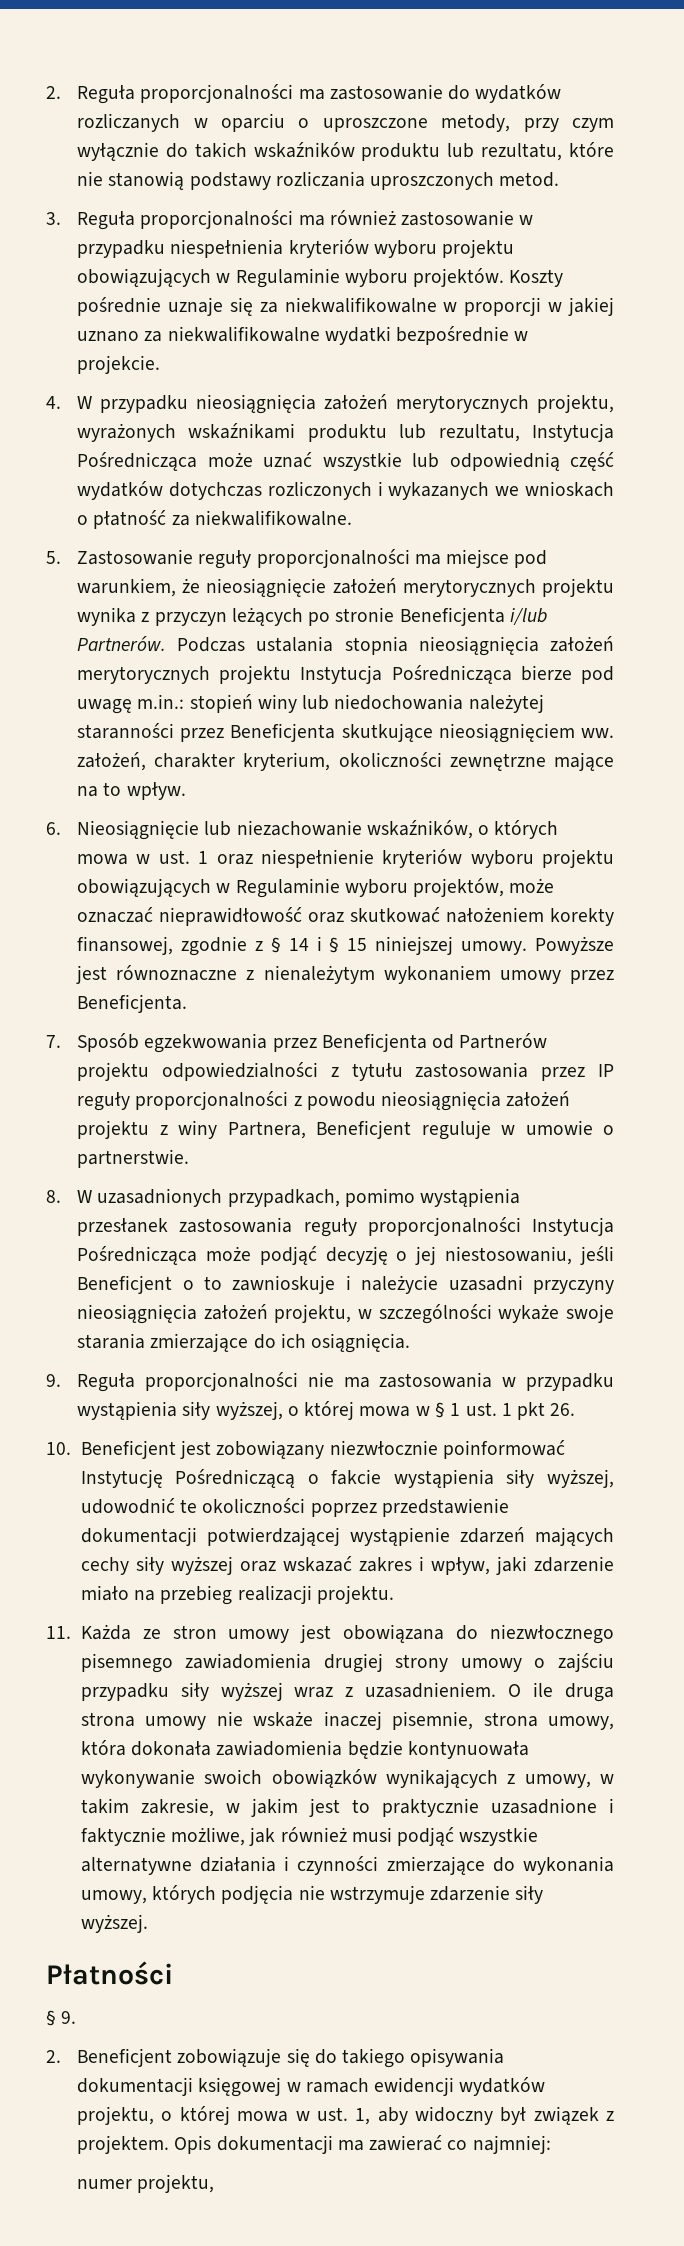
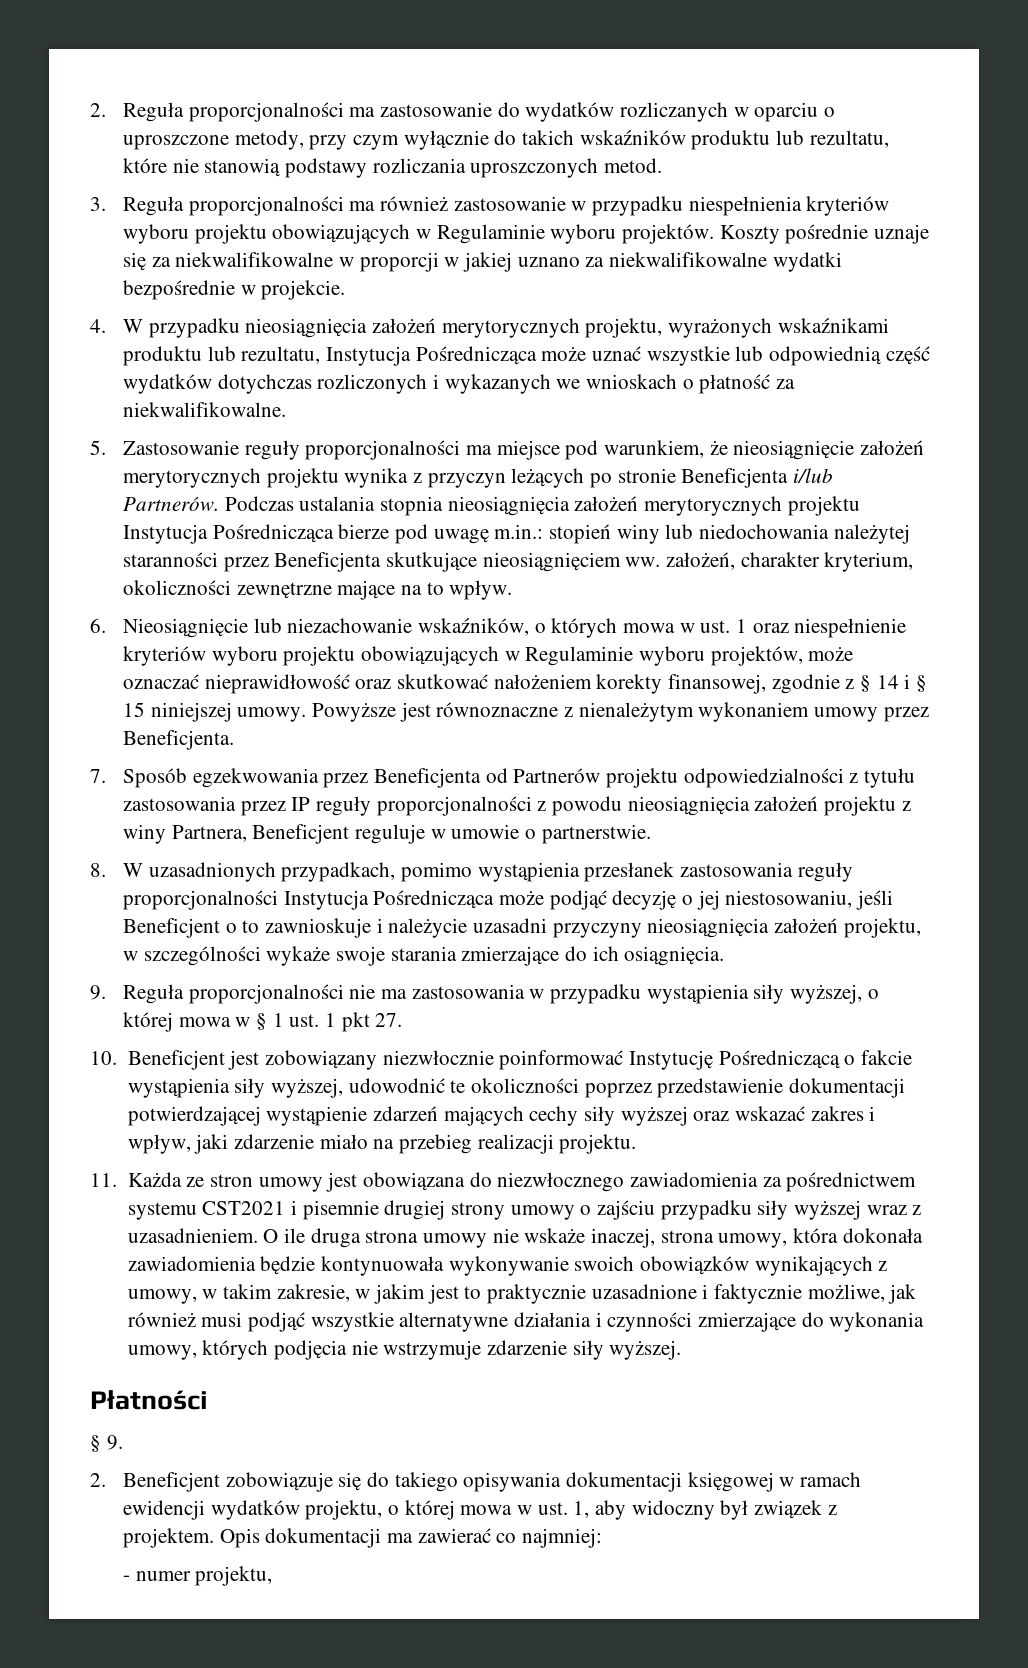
- 9. Reguła proporcjonalności nie ma zastosowania w przypadku wystąpienia siły wyższej, o której mowa w § 1 ust. 1 pkt 26.
+ 9. Reguła proporcjonalności nie ma zastosowania w przypadku wystąpienia siły wyższej, o której mowa w § 1 ust. 1 pkt 27.
- 11. Każda ze stron umowy jest obowiązana do niezwłocznego pisemnego zawiadomienia drugiej strony umowy o zajściu przypadku siły wyższej wraz z uzasadnieniem.
+ 11. Każda ze stron umowy jest obowiązana do niezwłocznego zawiadomienia za pośrednictwem systemu CST2021 i pisemnie drugiej strony umowy o zajściu przypadku siły wyższej wraz z uzasadnieniem.
- O ile druga strona umowy nie wskaże inaczej pisemnie, strona umowy, która dokonała zawiadomienia będzie kontynuowała wykonywanie swoich obowiązków wynikających z umowy, w takim zakresie, w jakim jest to praktycznie uzasadnione i faktycznie możliwe, jak również musi podjąć wszystkie alternatywne działania i czynności zmierzające do wykonania umowy, których podjęcia nie wstrzymuje zdarzenie siły wyższej.
+ O ile druga strona umowy nie wskaże inaczej, strona umowy, która dokonała zawiadomienia będzie kontynuowała wykonywanie swoich obowiązków wynikających z umowy, w takim zakresie, w jakim jest to praktycznie uzasadnione i faktycznie możliwe, jak również musi podjąć wszystkie alternatywne działania i czynności zmierzające do wykonania umowy, których podjęcia nie wstrzymuje zdarzenie siły wyższej.
- numer projektu,
+ - numer projektu,

